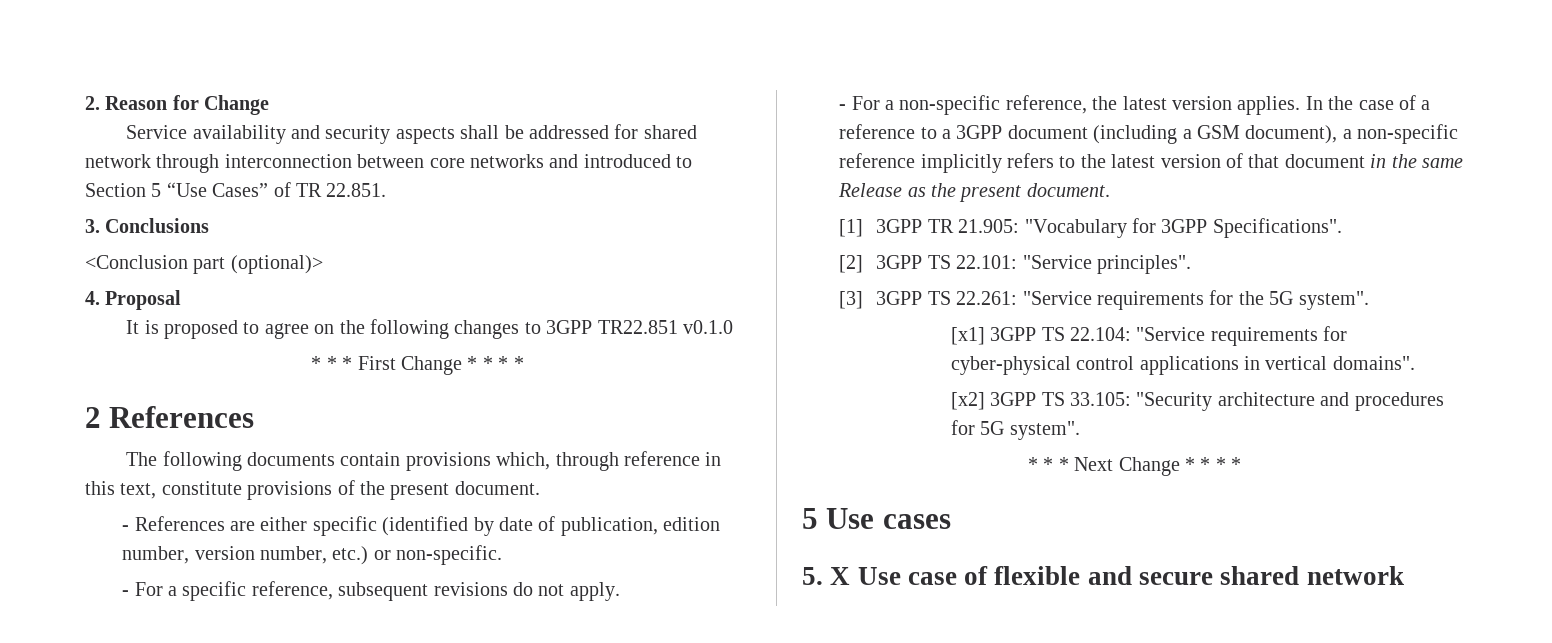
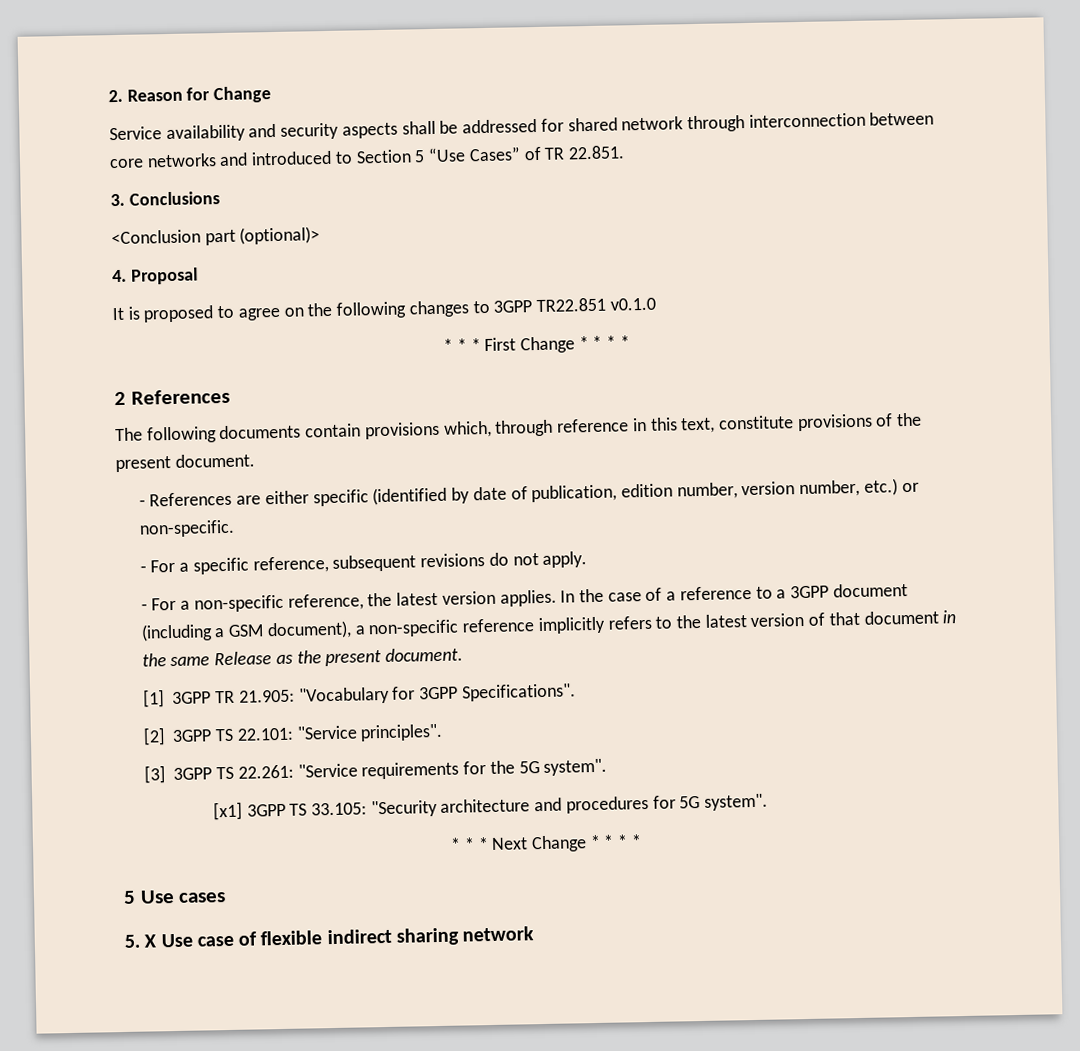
- [x1] 3GPP TS 22.104: "Service requirements for cyber-physical control applications in vertical domains".
- [x2] 3GPP TS 33.105: "Security architecture and procedures for 5G system".
+ [x1] 3GPP TS 33.105: "Security architecture and procedures for 5G system".
- 5. X Use case of flexible and secure shared network
+ 5. X Use case of flexible indirect sharing network

